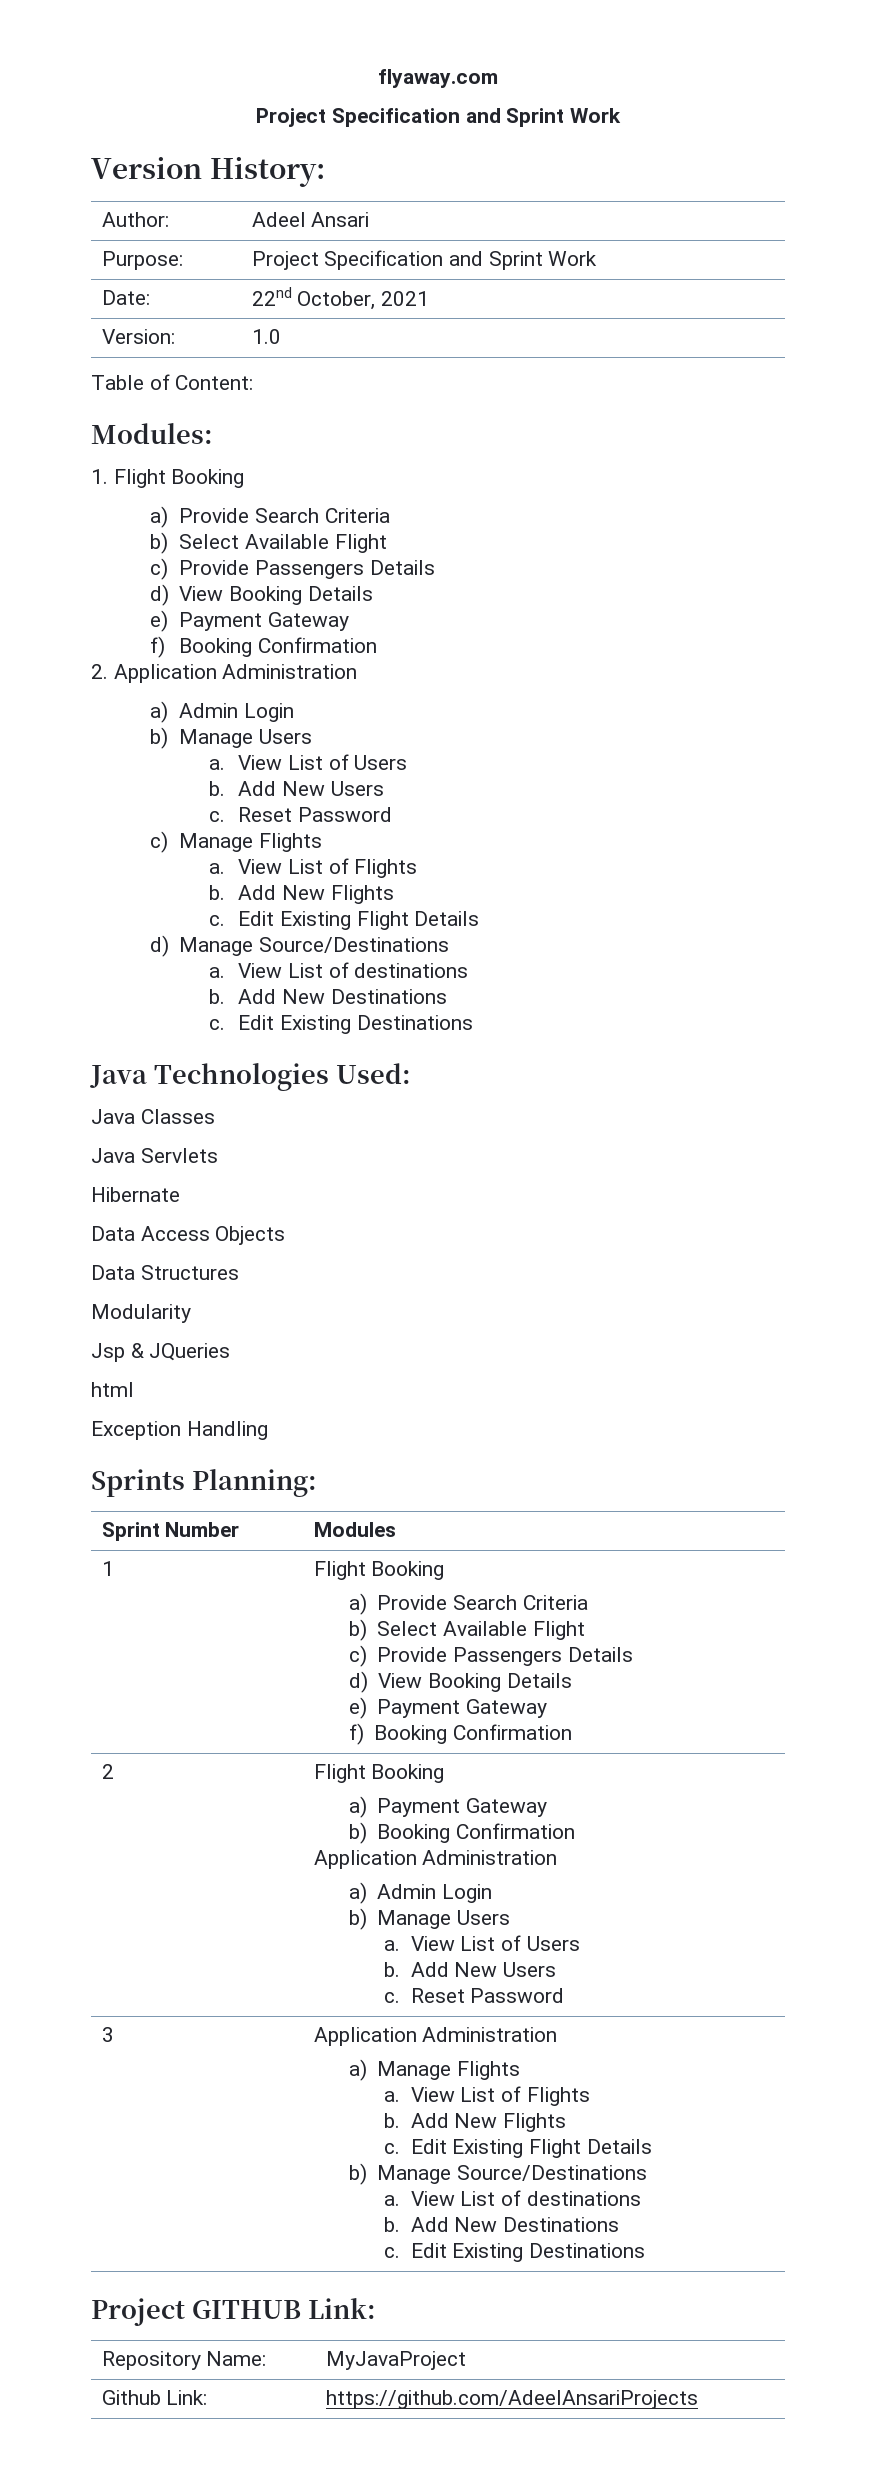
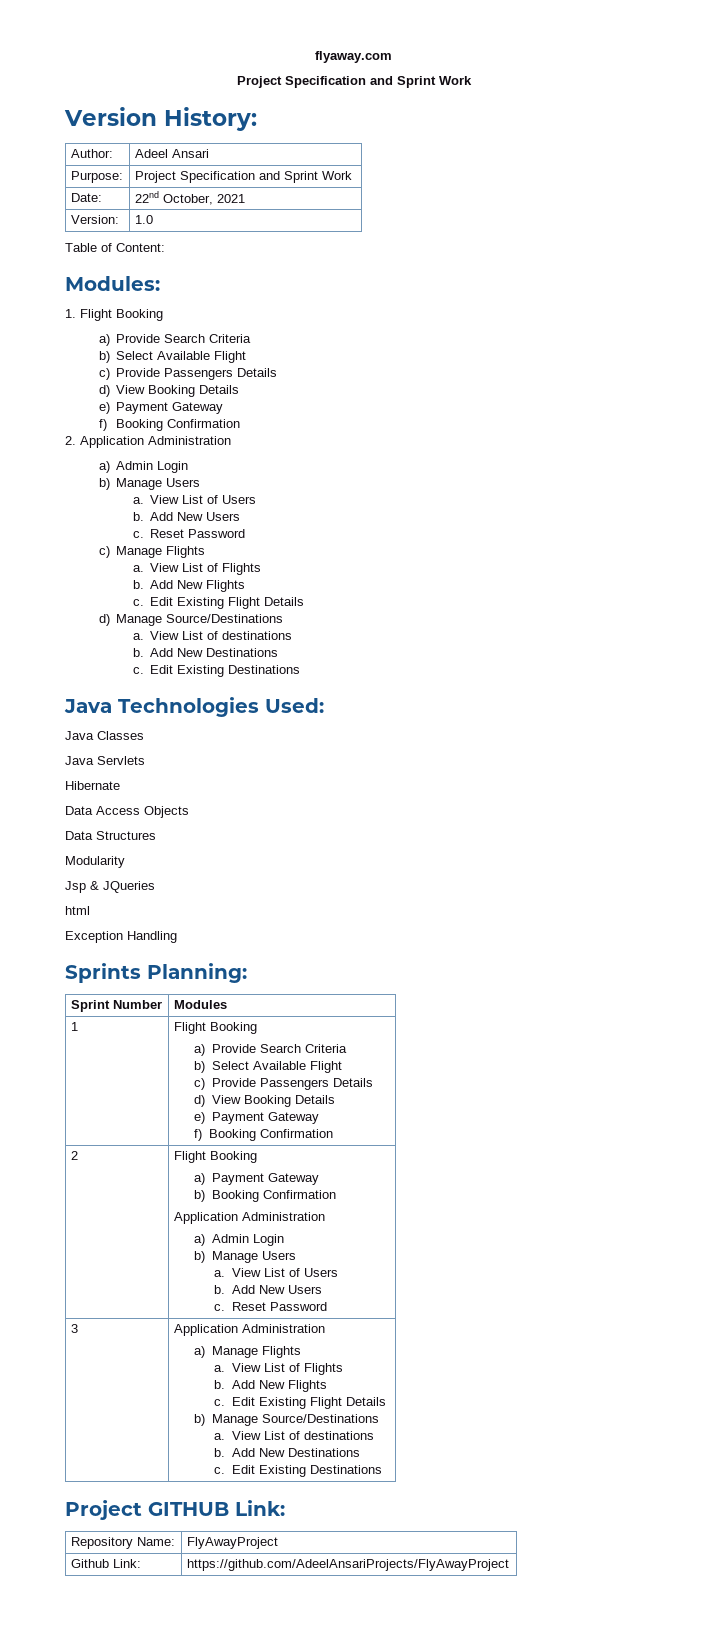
- Repository Name: | MyJavaProject
+ Repository Name: | FlyAwayProject
- Github Link: | https://github.com/AdeelAnsariProjects
+ Github Link: | https://github.com/AdeelAnsariProjects/FlyAwayProject

